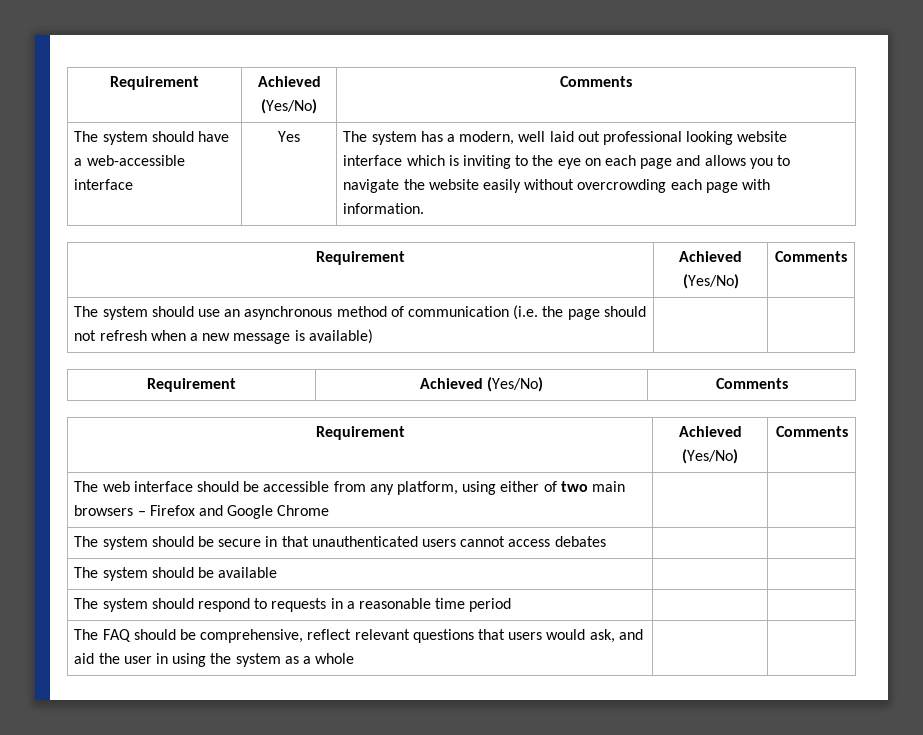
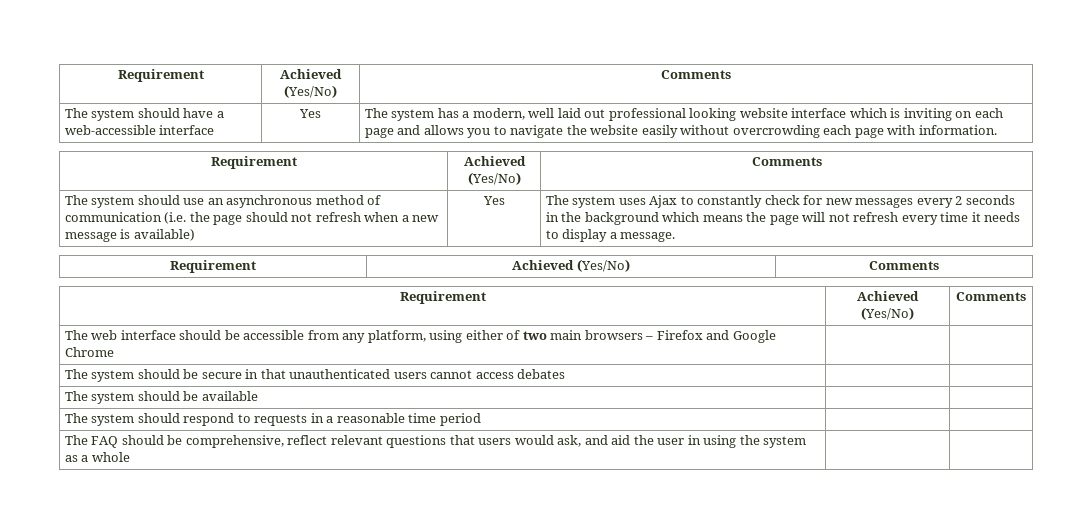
- The system has a modern, well laid out professional looking website interface which is inviting to the eye on each page and allows you to navigate the website easily without overcrowding each page with information.
+ The system has a modern, well laid out professional looking website interface which is inviting on each page and allows you to navigate the website easily without overcrowding each page with information.
+ Yes | The system uses Ajax to constantly check for new messages every 2 seconds in the background which means the page will not refresh every time it needs to display a message.

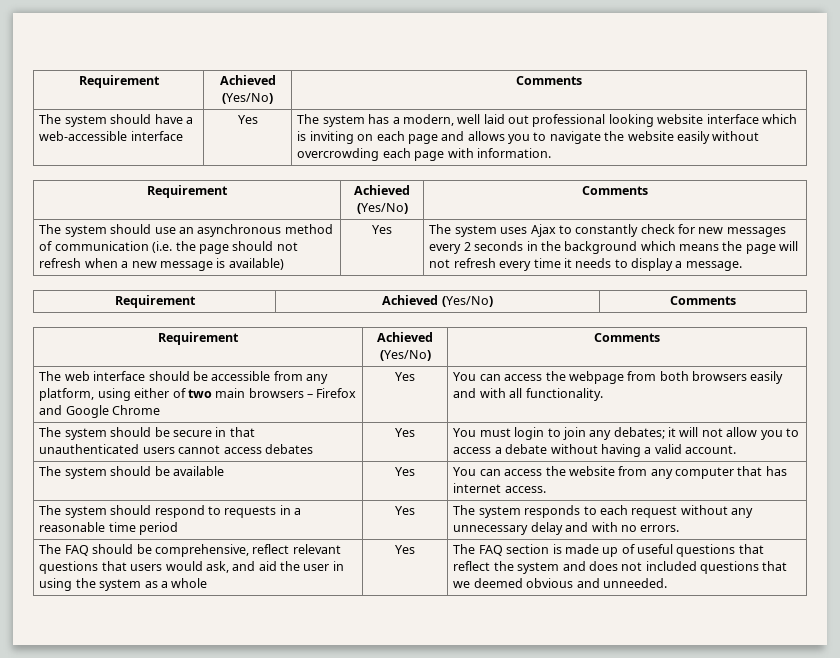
- The web interface should be accessible from any platform, using either of two main browsers – Firefox and Google Chrome | |
+ The web interface should be accessible from any platform, using either of two main browsers – Firefox and Google Chrome | Yes | You can access the webpage from both browsers easily and with all functionality.
- The system should be secure in that unauthenticated users cannot access debates | |
+ The system should be secure in that unauthenticated users cannot access debates | Yes | You must login to join any debates; it will not allow you to access a debate without having a valid account.
- The system should be available | |
+ The system should be available | Yes | You can access the website from any computer that has internet access.
- The system should respond to requests in a reasonable time period | |
+ The system should respond to requests in a reasonable time period | Yes | The system responds to each request without any unnecessary delay and with no errors.
+ Yes | The FAQ section is made up of useful questions that reflect the system and does not included questions that we deemed obvious and unneeded.

